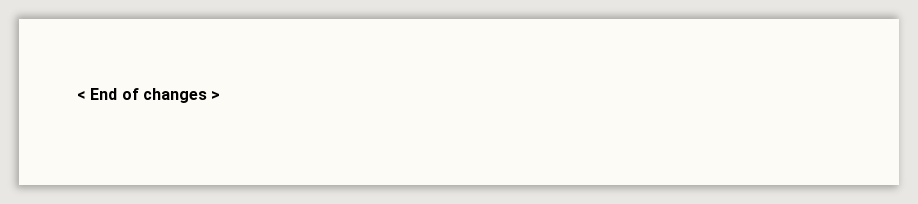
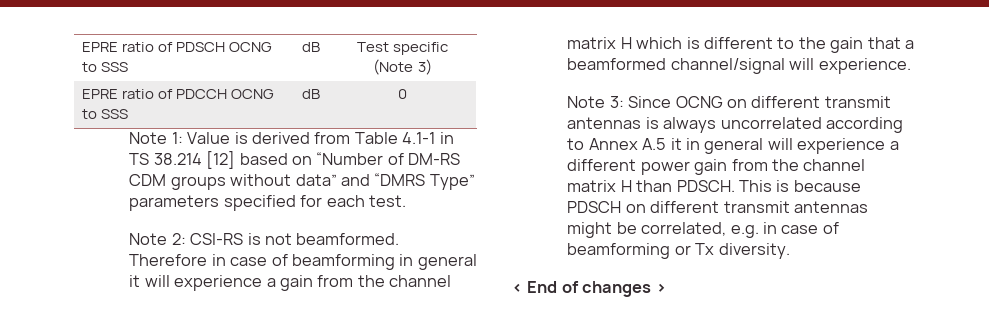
+ EPRE ratio of PDSCH OCNG to SSS | dB | Test specific (Note 3)
+ EPRE ratio of PDCCH OCNG to SSS | dB | 0
+ Note 1: Value is derived from Table 4.1-1 in TS 38.214 [12] based on “Number of DM-RS CDM groups without data” and “DMRS Type” parameters specified for each test.
+ Note 2: CSI-RS is not beamformed. Therefore in case of beamforming in general it will experience a gain from the channel matrix H which is different to the gain that a beamformed channel/signal will experience.
+ Note 3: Since OCNG on different transmit antennas is always uncorrelated according to Annex A.5 it in general will experience a different power gain from the channel matrix H than PDSCH. This is because PDSCH on different transmit antennas might be correlated, e.g. in case of beamforming or Tx diversity.

